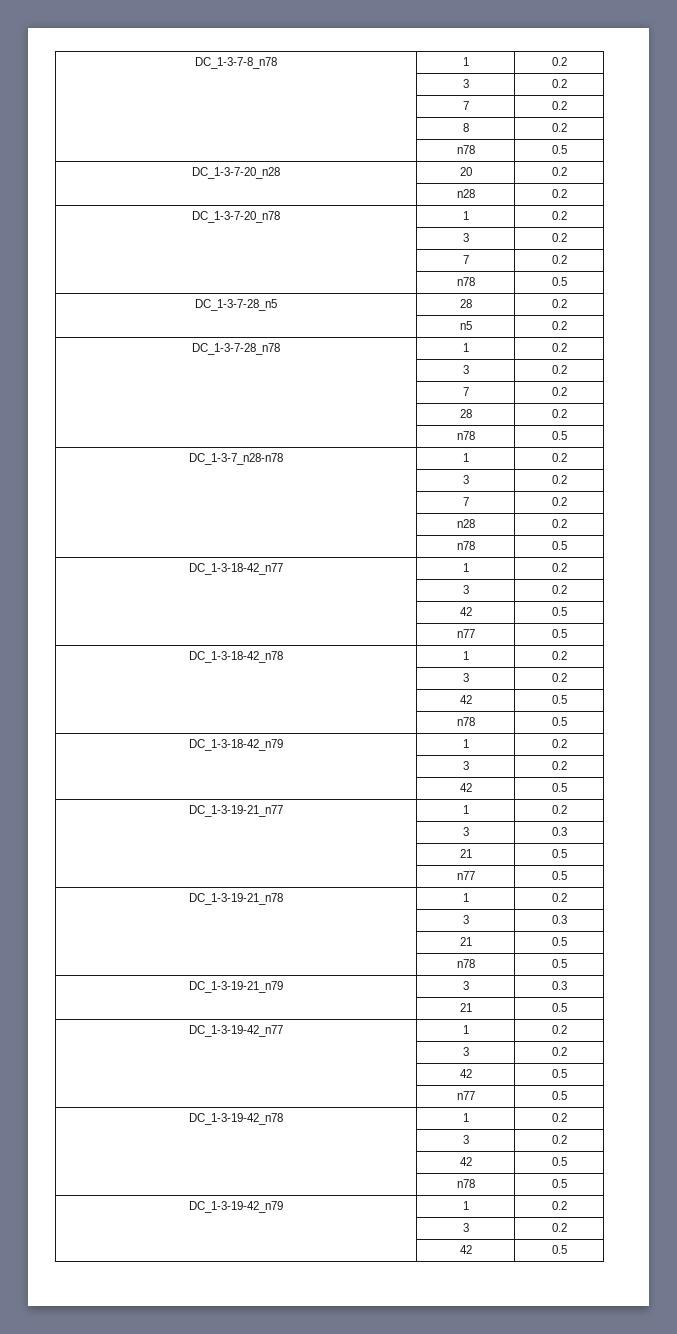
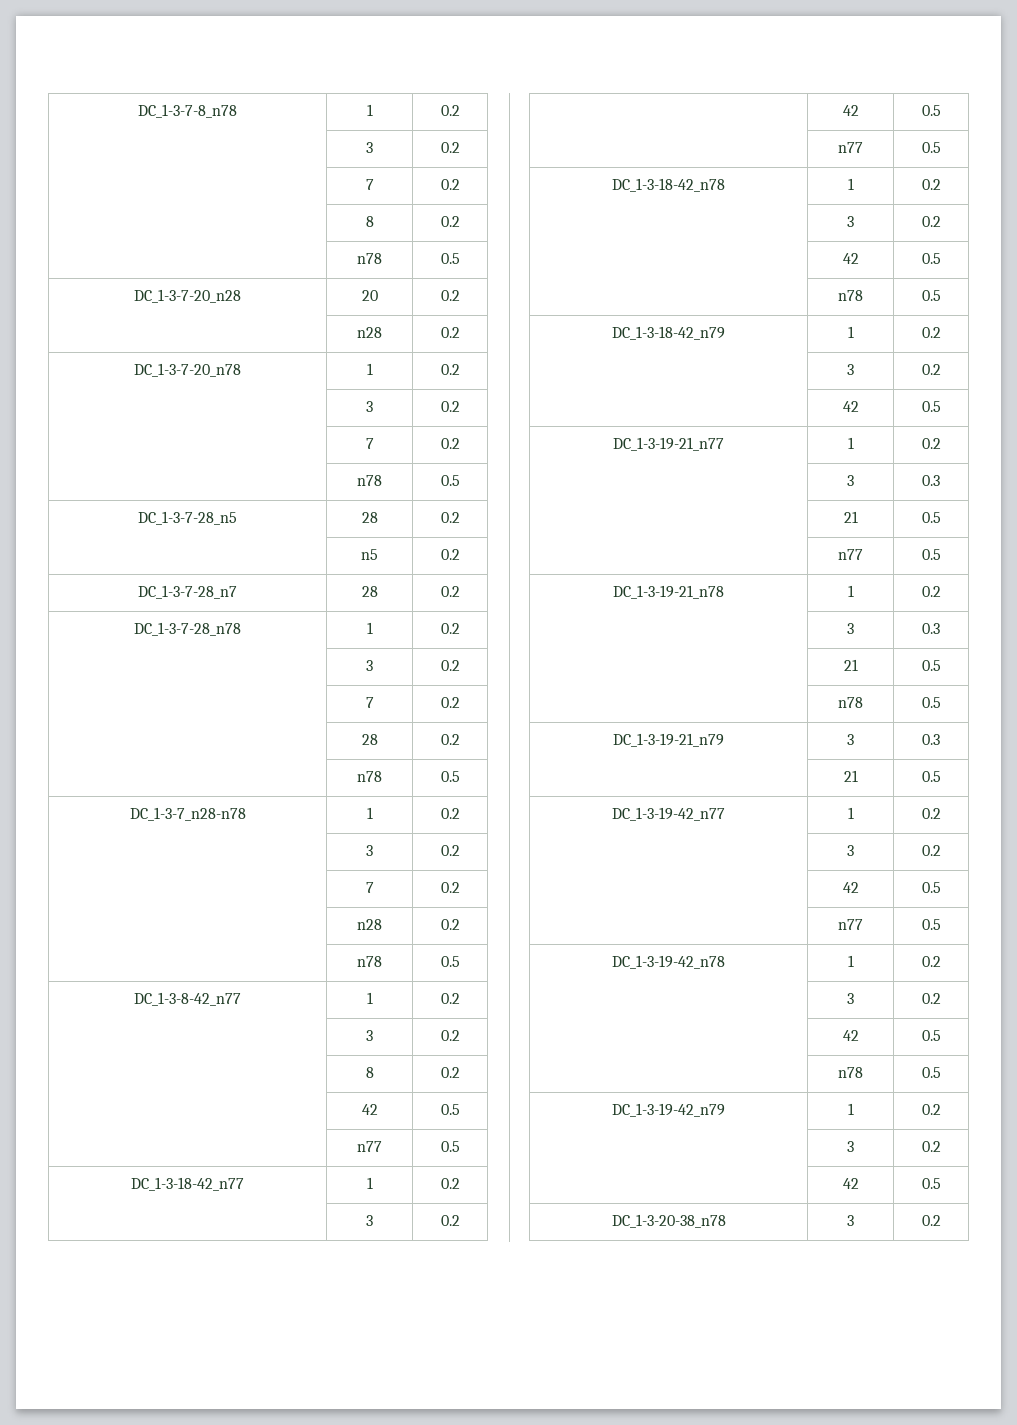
+ DC_1-3-7-28_n7 | 28 | 0.2
+ DC_1-3-8-42_n77 | 1 | 0.2
+ | 3 | 0.2
+ | 8 | 0.2
+ | 42 | 0.5
+ | n77 | 0.5
+ DC_1-3-20-38_n78 | 3 | 0.2

